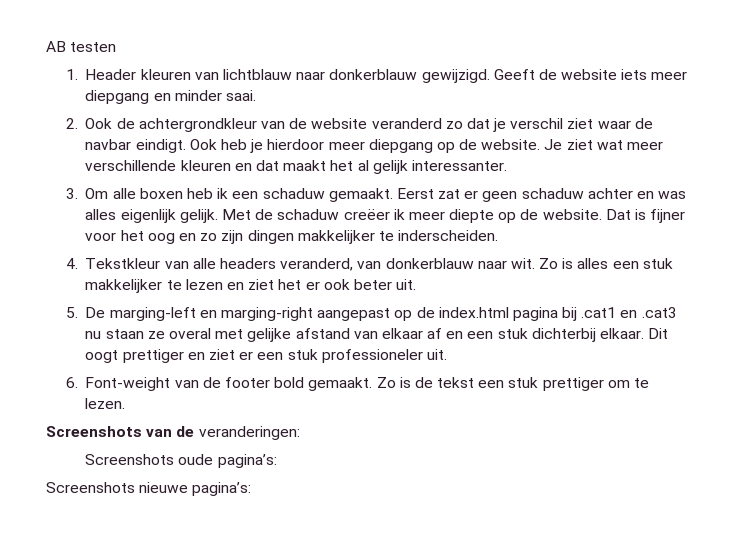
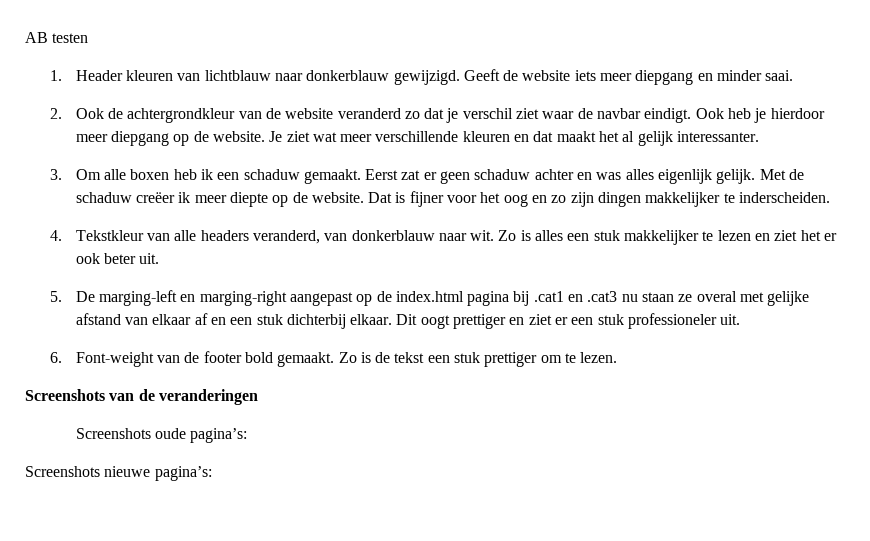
- Screenshots van de veranderingen:
+ Screenshots van de veranderingen

